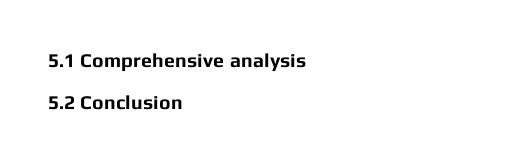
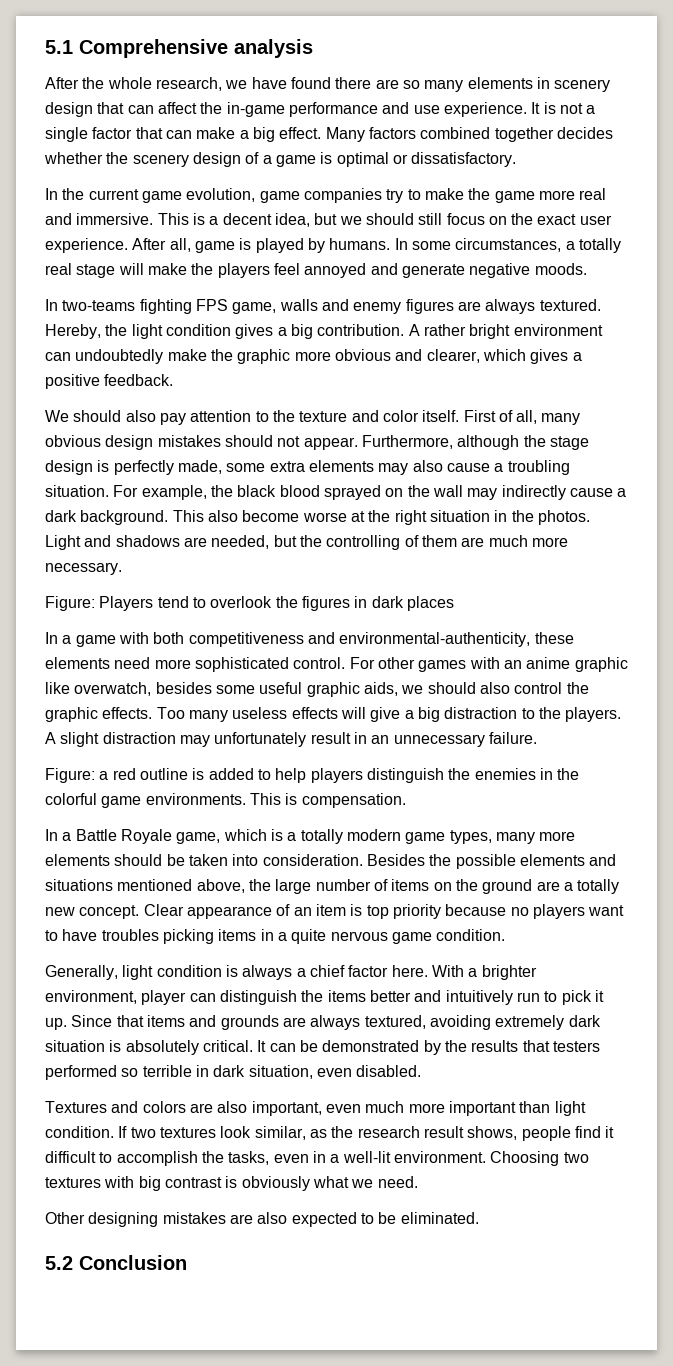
+ After the whole research, we have found there are so many elements in scenery design that can affect the in-game performance and use experience. It is not a single factor that can make a big effect. Many factors combined together decides whether the scenery design of a game is optimal or dissatisfactory.
+ In the current game evolution, game companies try to make the game more real and immersive. This is a decent idea, but we should still focus on the exact user experience. After all, game is played by humans. In some circumstances, a totally real stage will make the players feel annoyed and generate negative moods.
+ In two-teams fighting FPS game, walls and enemy figures are always textured. Hereby, the light condition gives a big contribution. A rather bright environment can undoubtedly make the graphic more obvious and clearer, which gives a positive feedback.
+ We should also pay attention to the texture and color itself. First of all, many obvious design mistakes should not appear. Furthermore, although the stage design is perfectly made, some extra elements may also cause a troubling situation. For example, the black blood sprayed on the wall may indirectly cause a dark background. This also become worse at the right situation in the photos. Light and shadows are needed, but the controlling of them are much more necessary.
+ Figure: Players tend to overlook the figures in dark places
+ In a game with both competitiveness and environmental-authenticity, these elements need more sophisticated control. For other games with an anime graphic like overwatch, besides some useful graphic aids, we should also control the graphic effects. Too many useless effects will give a big distraction to the players. A slight distraction may unfortunately result in an unnecessary failure.
+ Figure: a red outline is added to help players distinguish the enemies in the colorful game environments. This is compensation.
+ In a Battle Royale game, which is a totally modern game types, many more elements should be taken into consideration. Besides the possible elements and situations mentioned above, the large number of items on the ground are a totally new concept. Clear appearance of an item is top priority because no players want to have troubles picking items in a quite nervous game condition.
+ Generally, light condition is always a chief factor here. With a brighter environment, player can distinguish the items better and intuitively run to pick it up. Since that items and grounds are always textured, avoiding extremely dark situation is absolutely critical. It can be demonstrated by the results that testers performed so terrible in dark situation, even disabled.
+ Textures and colors are also important, even much more important than light condition. If two textures look similar, as the research result shows, people find it difficult to accomplish the tasks, even in a well-lit environment. Choosing two textures with big contrast is obviously what we need.
+ Other designing mistakes are also expected to be eliminated.

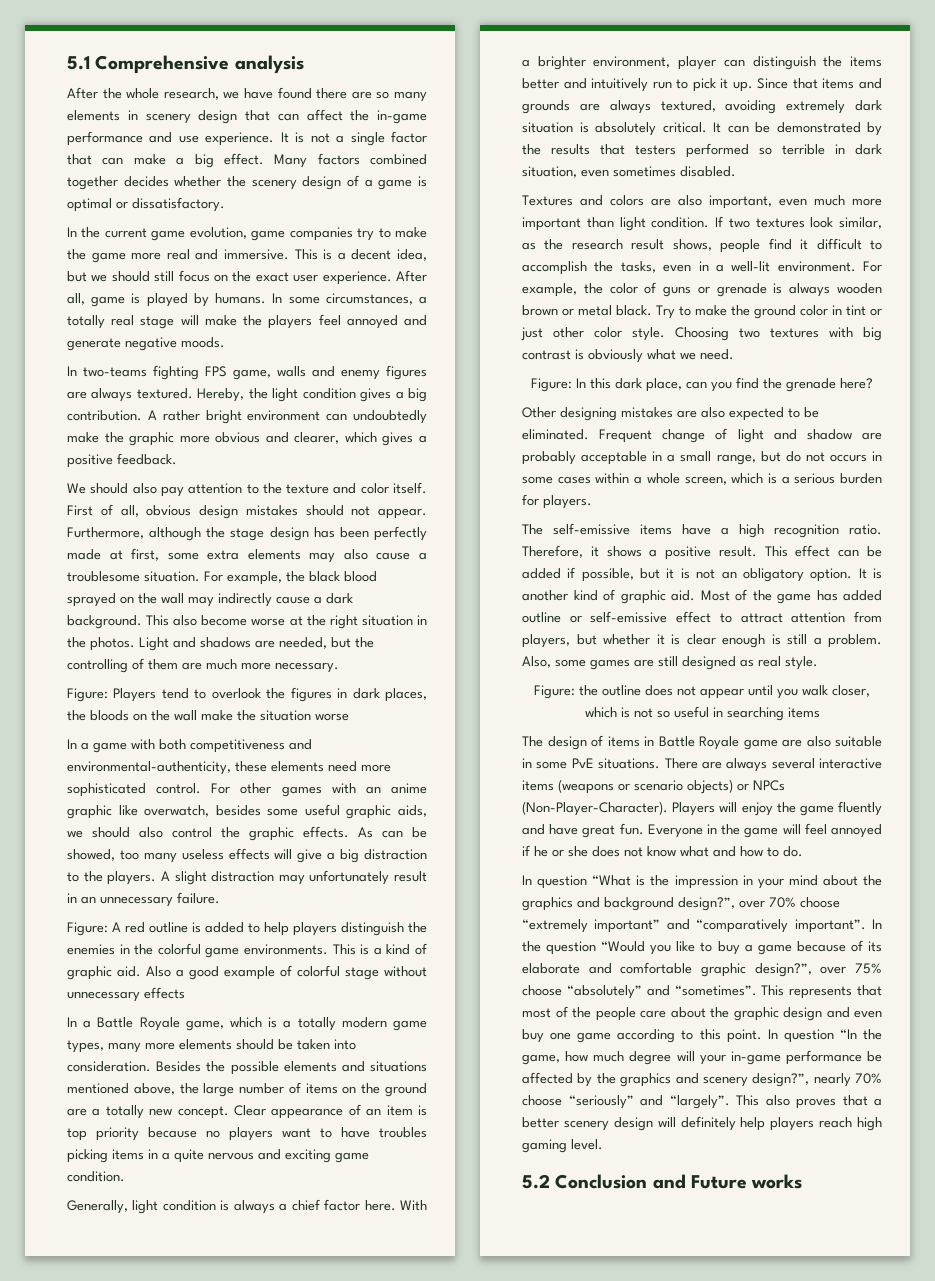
- First of all, many obvious design mistakes should not appear.
+ First of all, obvious design mistakes should not appear.
- Furthermore, although the stage design is perfectly made, some extra elements may also cause a troubling situation.
+ Furthermore, although the stage design has been perfectly made at first, some extra elements may also cause a troublesome situation.
- Figure: Players tend to overlook the figures in dark places
+ Figure: Players tend to overlook the figures in dark places, the bloods on the wall make the situation worse
- Too many useless effects will give a big distraction to the players.
+ As can be showed, too many useless effects will give a big distraction to the players.
- Figure: a red outline is added to help players distinguish the enemies in the colorful game environments.
+ Figure: A red outline is added to help players distinguish the enemies in the colorful game environments.
- This is compensation.
+ This is a kind of graphic aid. Also a good example of colorful stage without unnecessary effects
- Clear appearance of an item is top priority because no players want to have troubles picking items in a quite nervous game condition.
+ Clear appearance of an item is top priority because no players want to have troubles picking items in a quite nervous and exciting game condition.
- It can be demonstrated by the results that testers performed so terrible in dark situation, even disabled.
+ It can be demonstrated by the results that testers performed so terrible in dark situation, even sometimes disabled.
+ For example, the color of guns or grenade is always wooden brown or metal black. Try to make the ground color in tint or just other color style.
+ Figure: In this dark place, can you find the grenade here?
+ Frequent change of light and shadow are probably acceptable in a small range, but do not occurs in some cases within a whole screen, which is a serious burden for players.
+ The self-emissive items have a high recognition ratio. Therefore, it shows a positive result. This effect can be added if possible, but it is not an obligatory option. It is another kind of graphic aid. Most of the game has added outline or self-emissive effect to attract attention from players, but whether it is clear enough is still a problem. Also, some games are still designed as real style.
+ Figure: the outline does not appear until you walk closer, which is not so useful in searching items
+ The design of items in Battle Royale game are also suitable in some PvE situations. There are always several interactive items (weapons or scenario objects) or NPCs (Non-Player-Character). Players will enjoy the game fluently and have great fun. Everyone in the game will feel annoyed if he or she does not know what and how to do.
+ In question “What is the impression in your mind about the graphics and background design?”, over 70% choose “extremely important” and “comparatively important”. In the question “Would you like to buy a game because of its elaborate and comfortable graphic design?”, over 75% choose “absolutely” and “sometimes”. This represents that most of the people care about the graphic design and even buy one game according to this point. In question “In the game, how much degree will your in-game performance be affected by the graphics and scenery design?”, nearly 70% choose “seriously” and “largely”. This also proves that a better scenery design will definitely help players reach high gaming level.
- 5.2 Conclusion
+ 5.2 Conclusion and Future works

